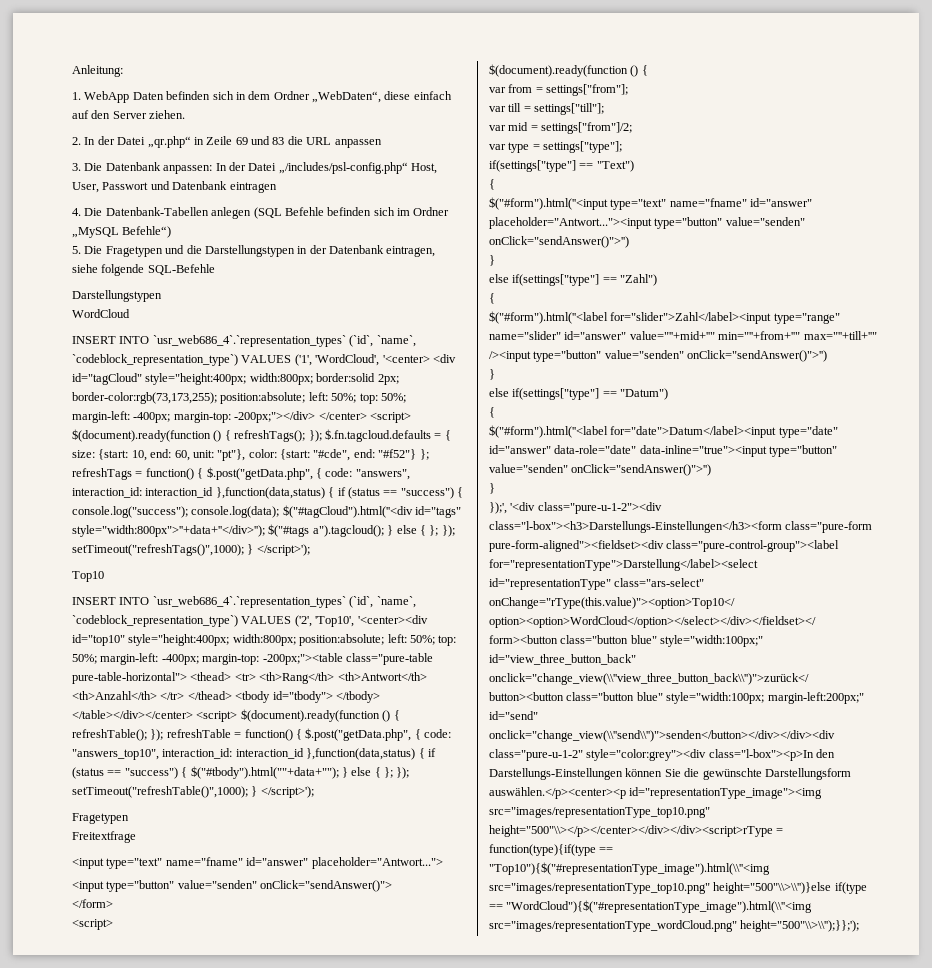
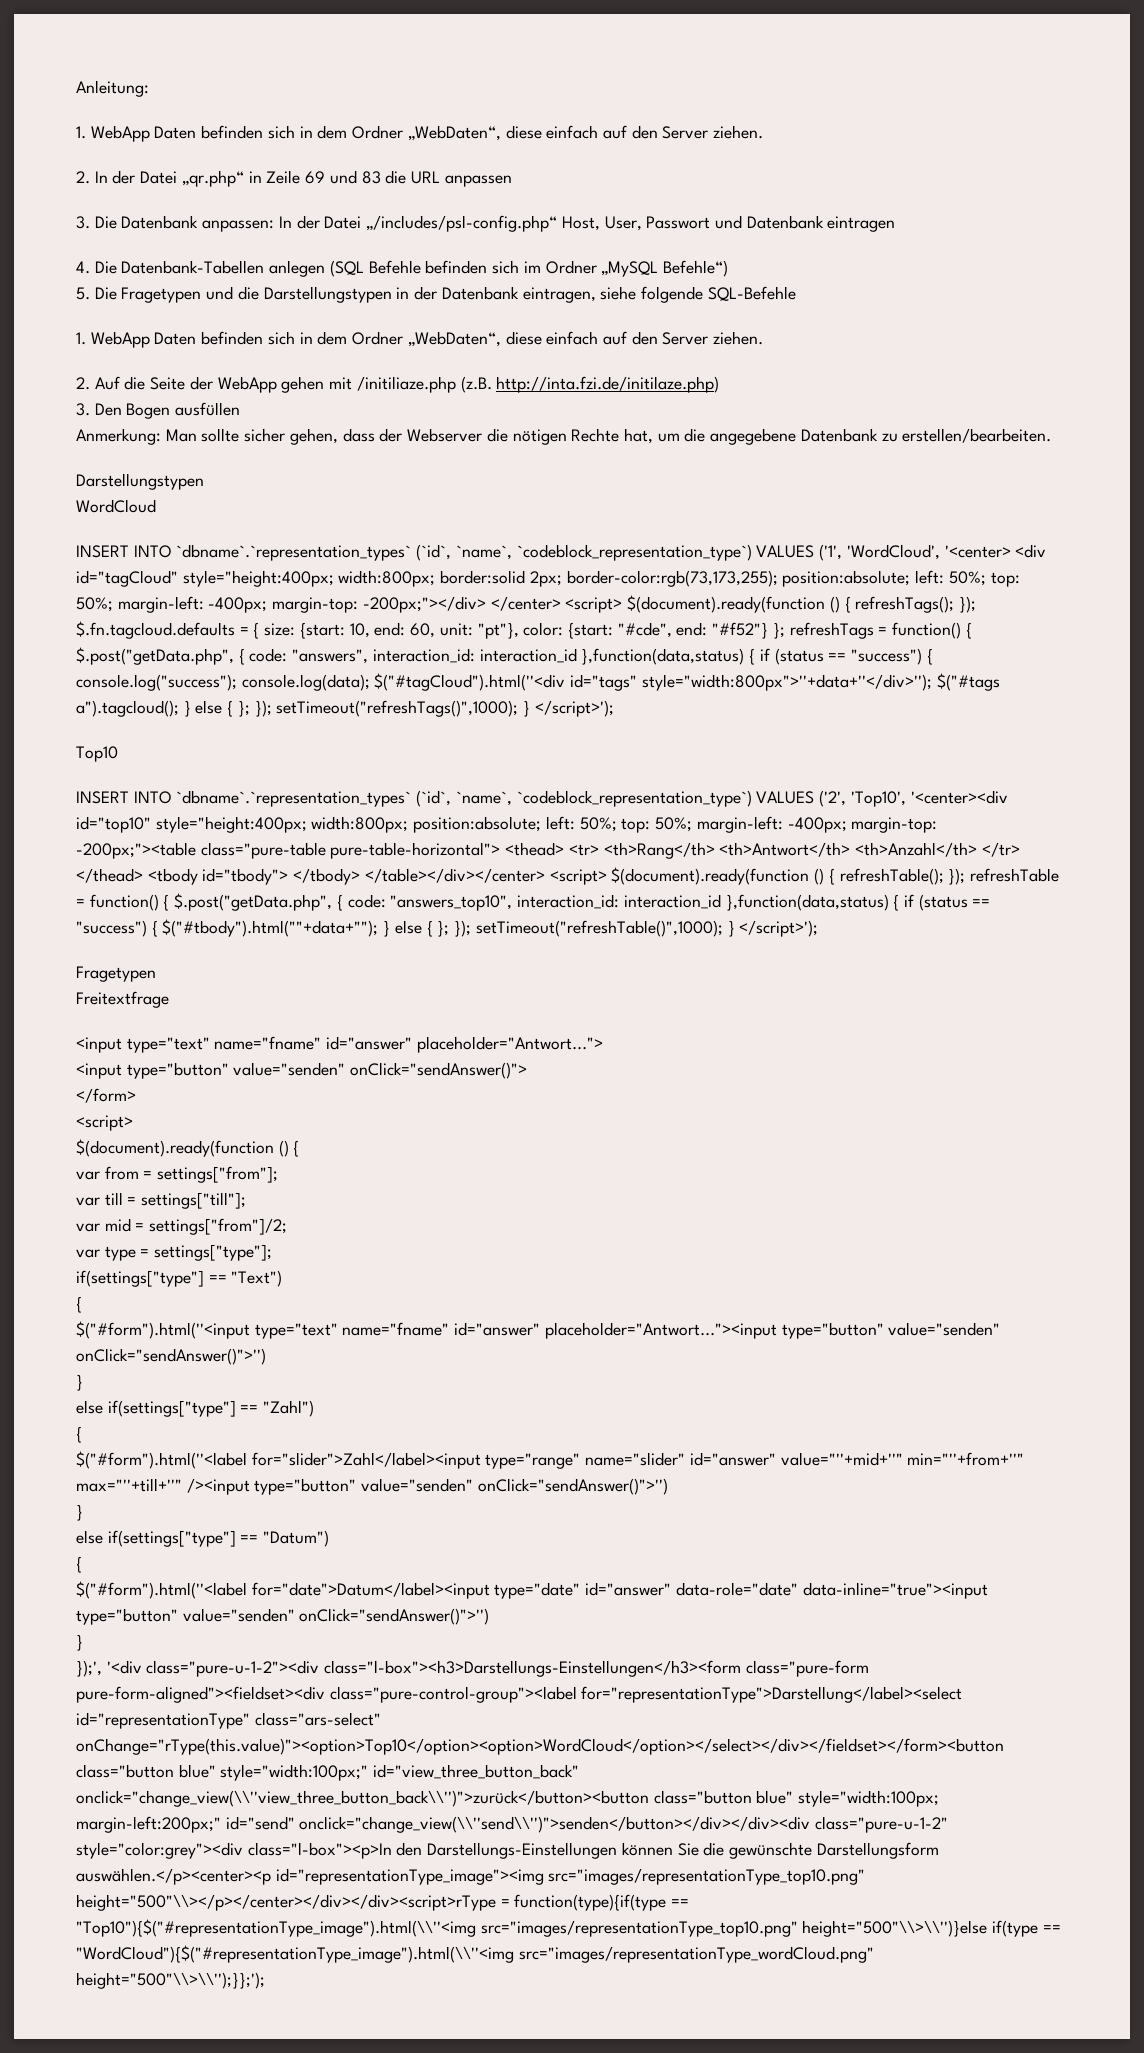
  5. Die Fragetypen und die Darstellungstypen in der Datenbank eintragen, siehe folgende SQL-Befehle
+ 1. WebApp Daten befinden sich in dem Ordner „WebDaten“, diese einfach auf den Server ziehen.
+ 2. Auf die Seite der WebApp gehen mit /initiliaze.php (z.B. http://inta.fzi.de/initilaze.php)
+ 3. Den Bogen ausfüllen
+ Anmerkung: Man sollte sicher gehen, dass der Webserver die nötigen Rechte hat, um die angegebene Datenbank zu erstellen/bearbeiten.
- INSERT INTO `usr_web686_4`.`representation_types` (`id`, `name`, `codeblock_representation_type`) VALUES ('1', 'WordCloud', '<center> <div id="tagCloud" style="height:400px;
+ INSERT INTO `dbname`.`representation_types` (`id`, `name`, `codeblock_representation_type`) VALUES ('1', 'WordCloud', '<center> <div id="tagCloud" style="height:400px;
- INSERT INTO `usr_web686_4`.`representation_types` (`id`, `name`, `codeblock_representation_type`) VALUES ('2', 'Top10', '<center><div id="top10" style="height:400px;
+ INSERT INTO `dbname`.`representation_types` (`id`, `name`, `codeblock_representation_type`) VALUES ('2', 'Top10', '<center><div id="top10" style="height:400px;

